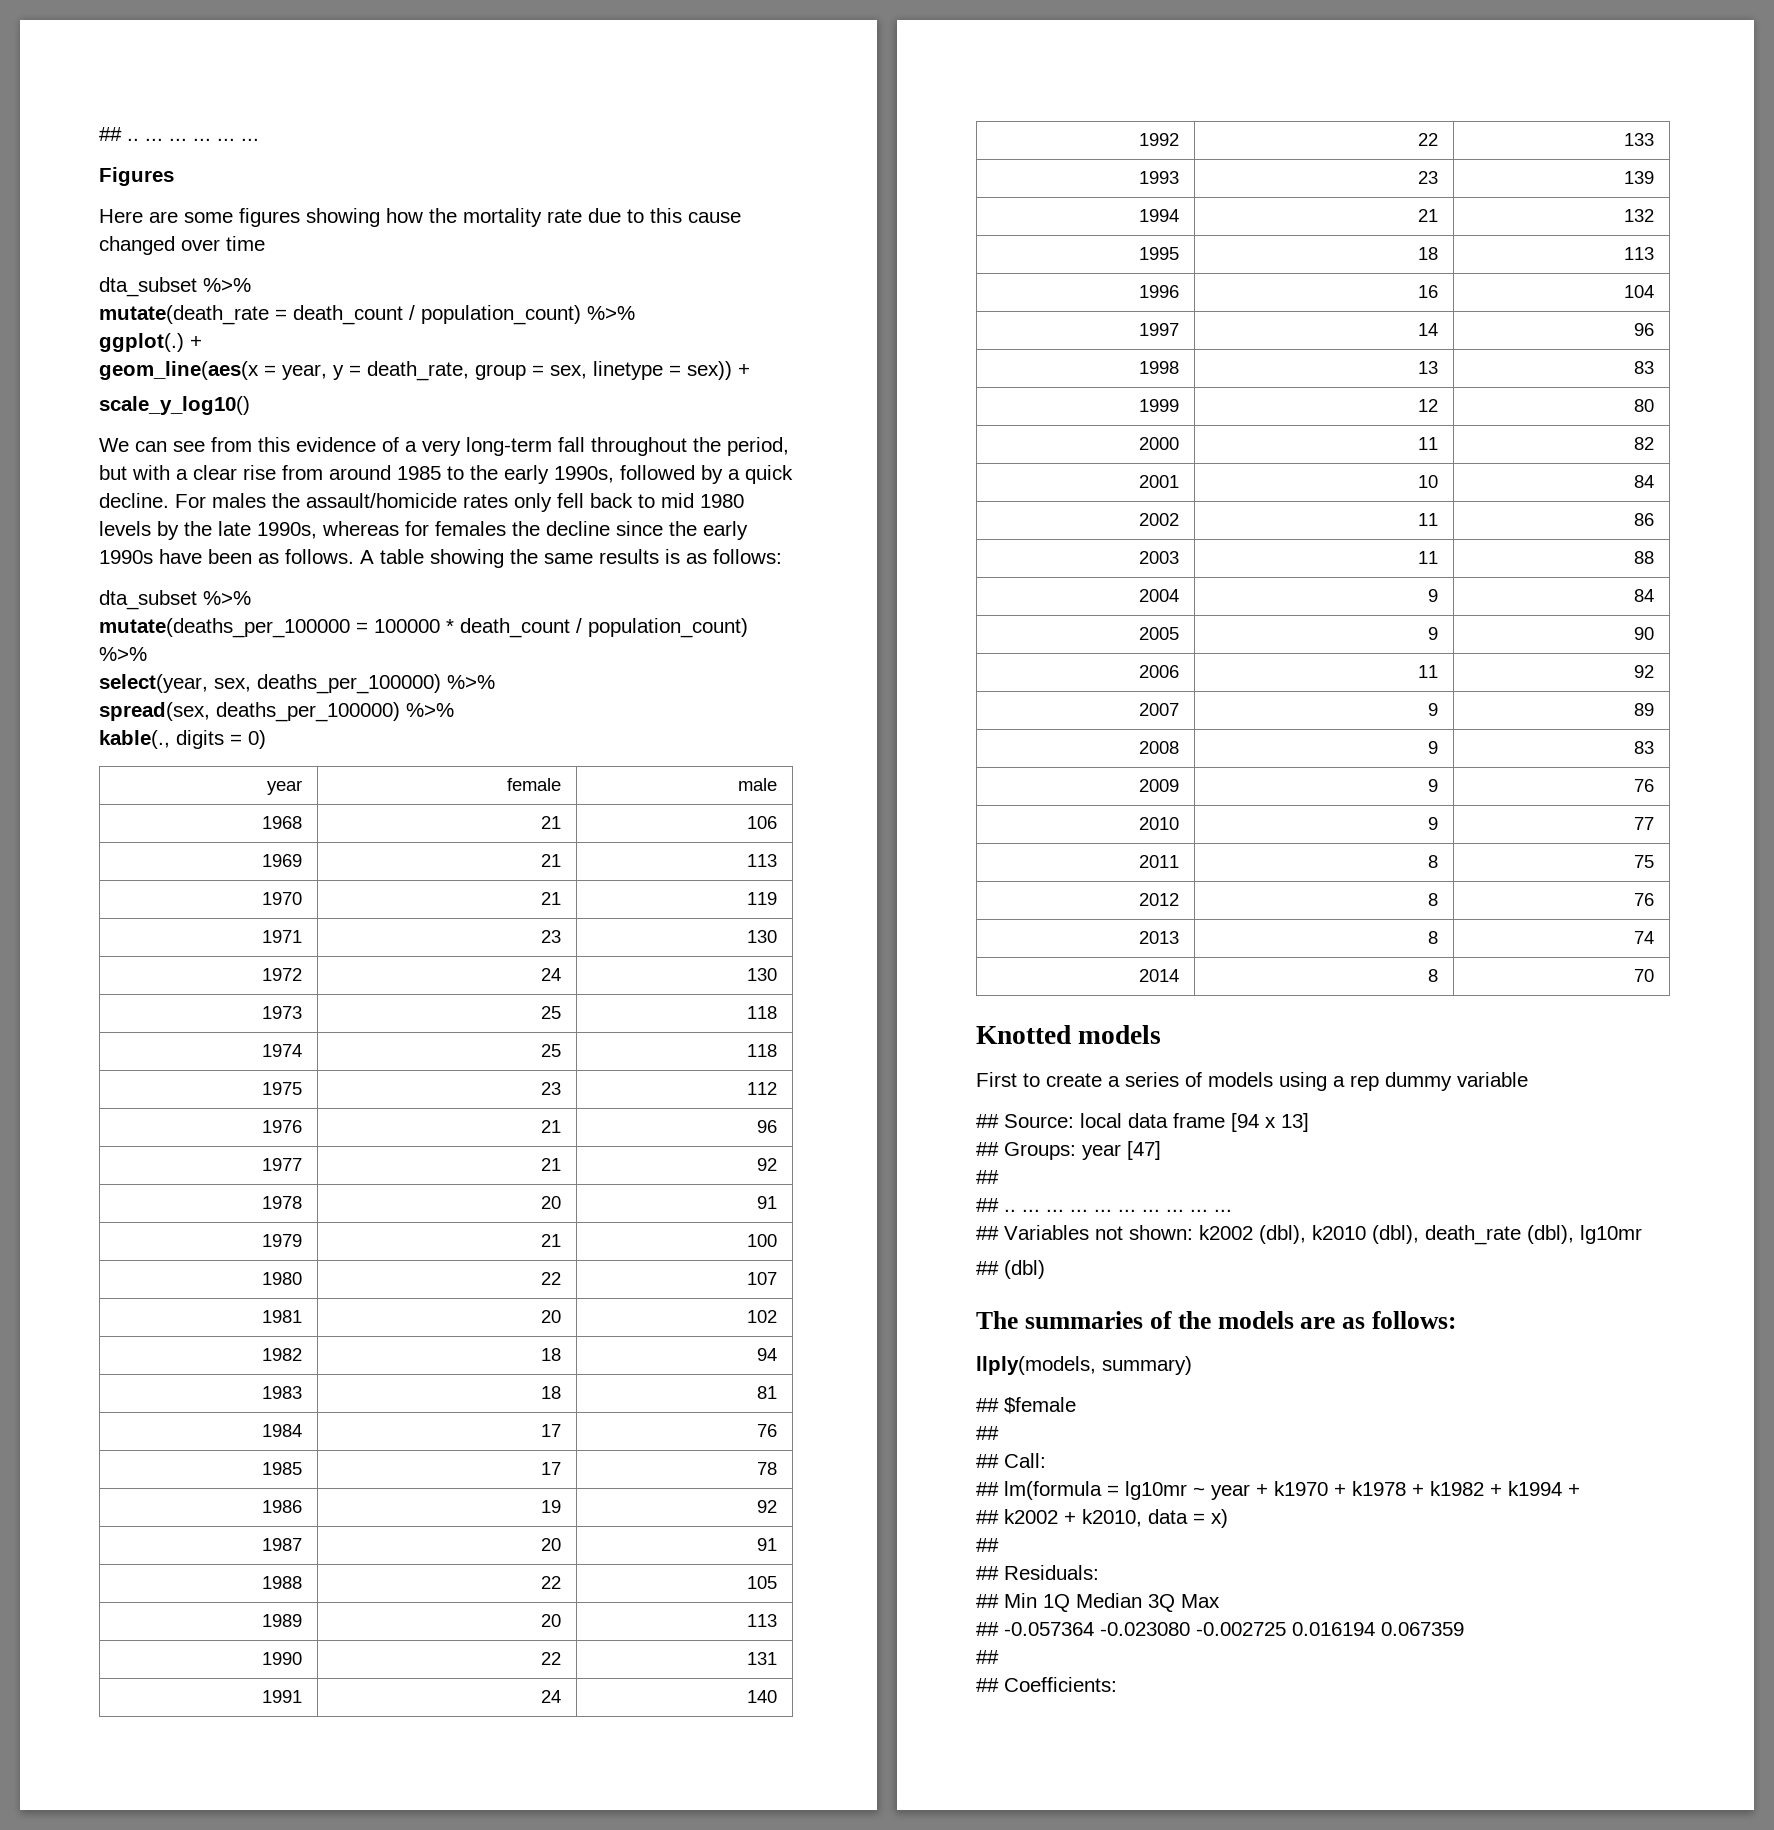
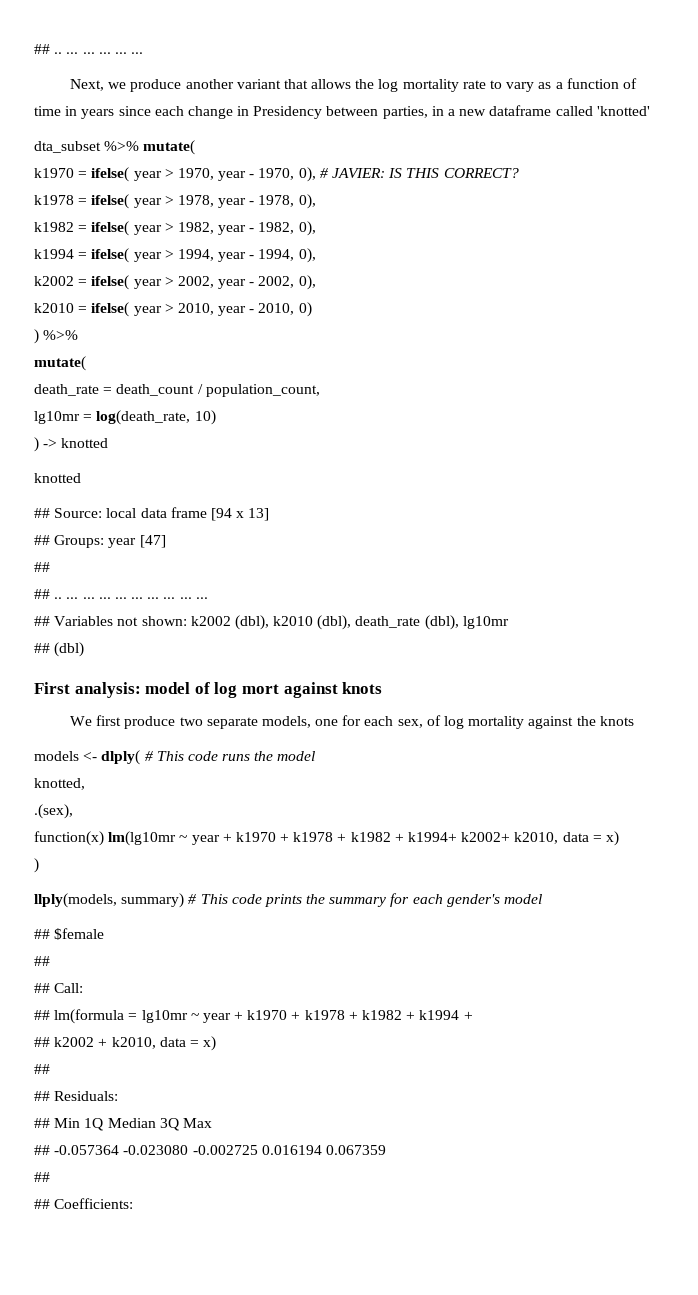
- Figures
- Here are some figures showing how the mortality rate due to this cause changed over time
- dta_subset %>%
- mutate(death_rate = death_count / population_count) %>%
- ggplot(.) +
- geom_line(aes(x = year, y = death_rate, group = sex, linetype = sex)) +
- scale_y_log10()
- We can see from this evidence of a very long-term fall throughout the period, but with a clear rise from around 1985 to the early 1990s, followed by a quick decline. For males the assault/homicide rates only fell back to mid 1980 levels by the late 1990s, whereas for females the decline since the early 1990s have been as follows. A table showing the same results is as follows:
- dta_subset %>%
- mutate(deaths_per_100000 = 100000 * death_count / population_count) %>%
- select(year, sex, deaths_per_100000) %>%
- spread(sex, deaths_per_100000) %>%
- kable(., digits = 0)
- year | female | male
- 1968 | 21 | 106
- 1969 | 21 | 113
- 1970 | 21 | 119
- 1971 | 23 | 130
- 1972 | 24 | 130
- 1973 | 25 | 118
- 1974 | 25 | 118
- 1975 | 23 | 112
- 1976 | 21 | 96
- 1977 | 21 | 92
- 1978 | 20 | 91
- 1979 | 21 | 100
- 1980 | 22 | 107
- 1981 | 20 | 102
- 1982 | 18 | 94
- 1983 | 18 | 81
- 1984 | 17 | 76
- 1985 | 17 | 78
- 1986 | 19 | 92
- 1987 | 20 | 91
- 1988 | 22 | 105
- 1989 | 20 | 113
- 1990 | 22 | 131
- 1991 | 24 | 140
- 1992 | 22 | 133
- 1993 | 23 | 139
- 1994 | 21 | 132
- 1995 | 18 | 113
- 1996 | 16 | 104
- 1997 | 14 | 96
- 1998 | 13 | 83
- 1999 | 12 | 80
- 2000 | 11 | 82
- 2001 | 10 | 84
- 2002 | 11 | 86
- 2003 | 11 | 88
- 2004 | 9 | 84
- 2005 | 9 | 90
- 2006 | 11 | 92
- 2007 | 9 | 89
- 2008 | 9 | 83
- 2009 | 9 | 76
- 2010 | 9 | 77
- 2011 | 8 | 75
- 2012 | 8 | 76
- 2013 | 8 | 74
- 2014 | 8 | 70
- Knotted models
- First to create a series of models using a rep dummy variable
+ Next, we produce another variant that allows the log mortality rate to vary as a function of time in years since each change in Presidency between parties, in a new dataframe called 'knotted'
+ dta_subset %>% mutate(
+ k1970 = ifelse( year > 1970, year - 1970, 0), # JAVIER: IS THIS CORRECT?
+ k1978 = ifelse( year > 1978, year - 1978, 0),
+ k1982 = ifelse( year > 1982, year - 1982, 0),
+ k1994 = ifelse( year > 1994, year - 1994, 0),
+ k2002 = ifelse( year > 2002, year - 2002, 0),
+ k2010 = ifelse( year > 2010, year - 2010, 0)
+ ) %>%
+ mutate(
+ death_rate = death_count / population_count,
+ lg10mr = log(death_rate, 10)
+ ) -> knotted
+ knotted
- The summaries of the models are as follows:
- llply(models, summary)
+ First analysis: model of log mort against knots
+ We first produce two separate models, one for each sex, of log mortality against the knots
+ models <- dlply( # This code runs the model
+ knotted,
+ .(sex),
+ function(x) lm(lg10mr ~ year + k1970 + k1978 + k1982 + k1994+ k2002+ k2010, data = x)
+ )
+ llply(models, summary) # This code prints the summary for each gender's model

